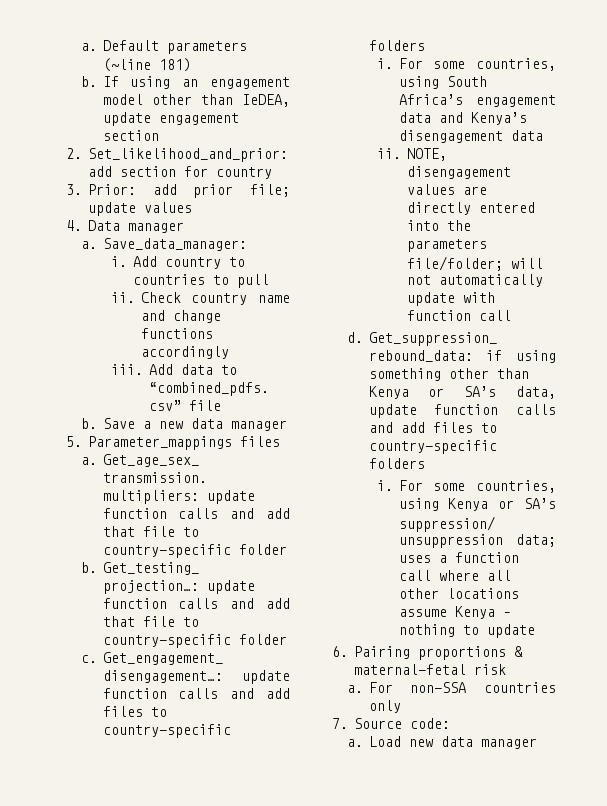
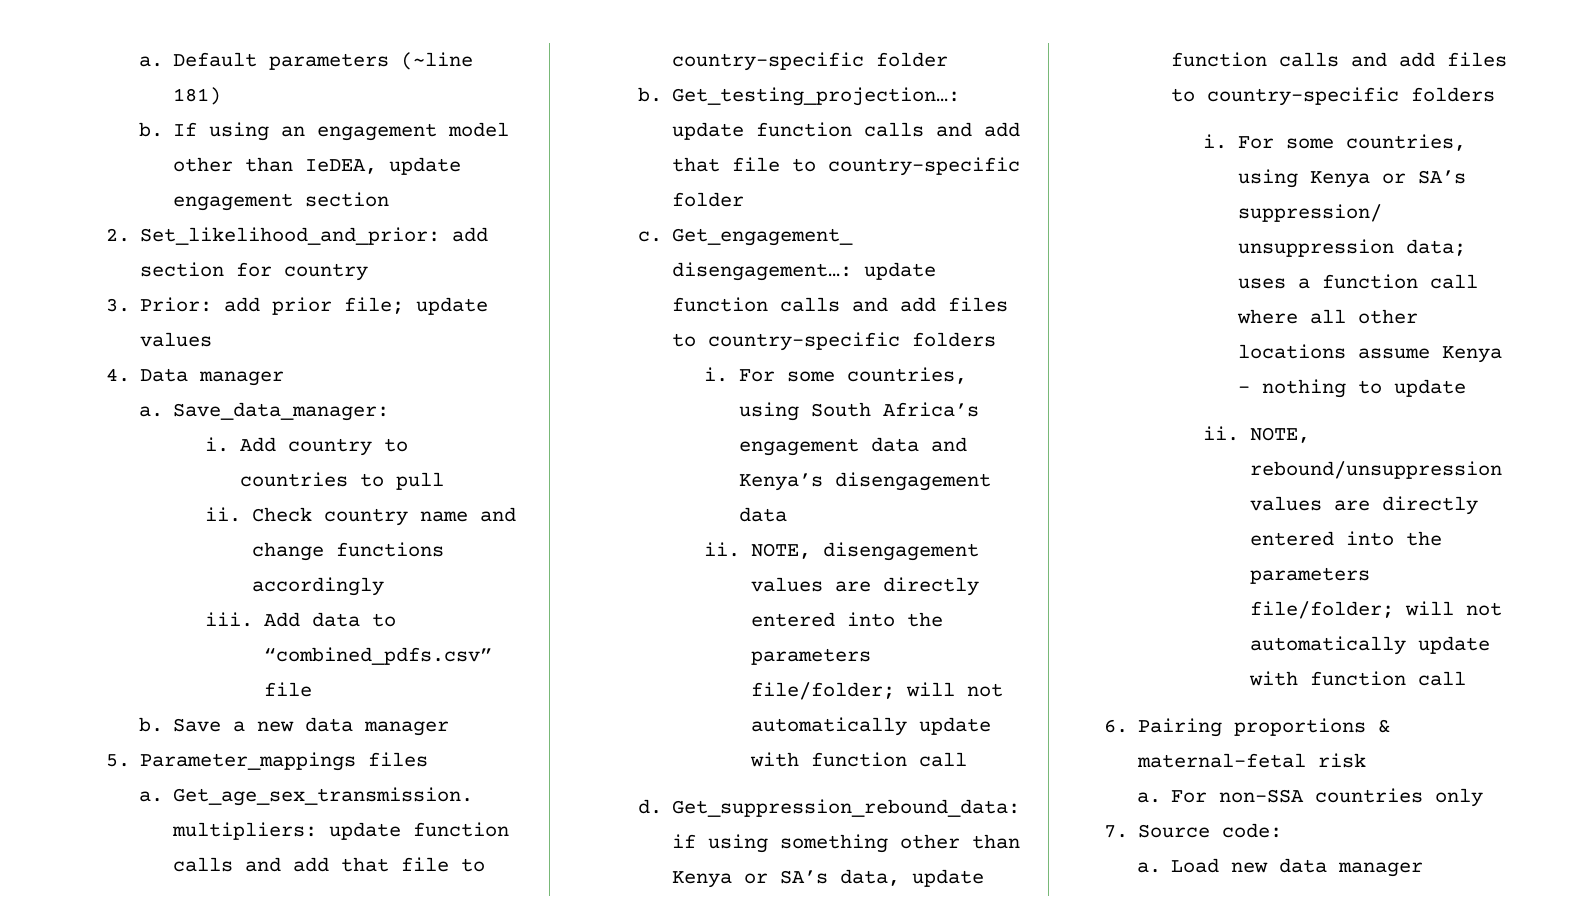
+ ii. NOTE, rebound/unsuppression values are directly entered into the parameters file/folder; will not automatically update with function call

